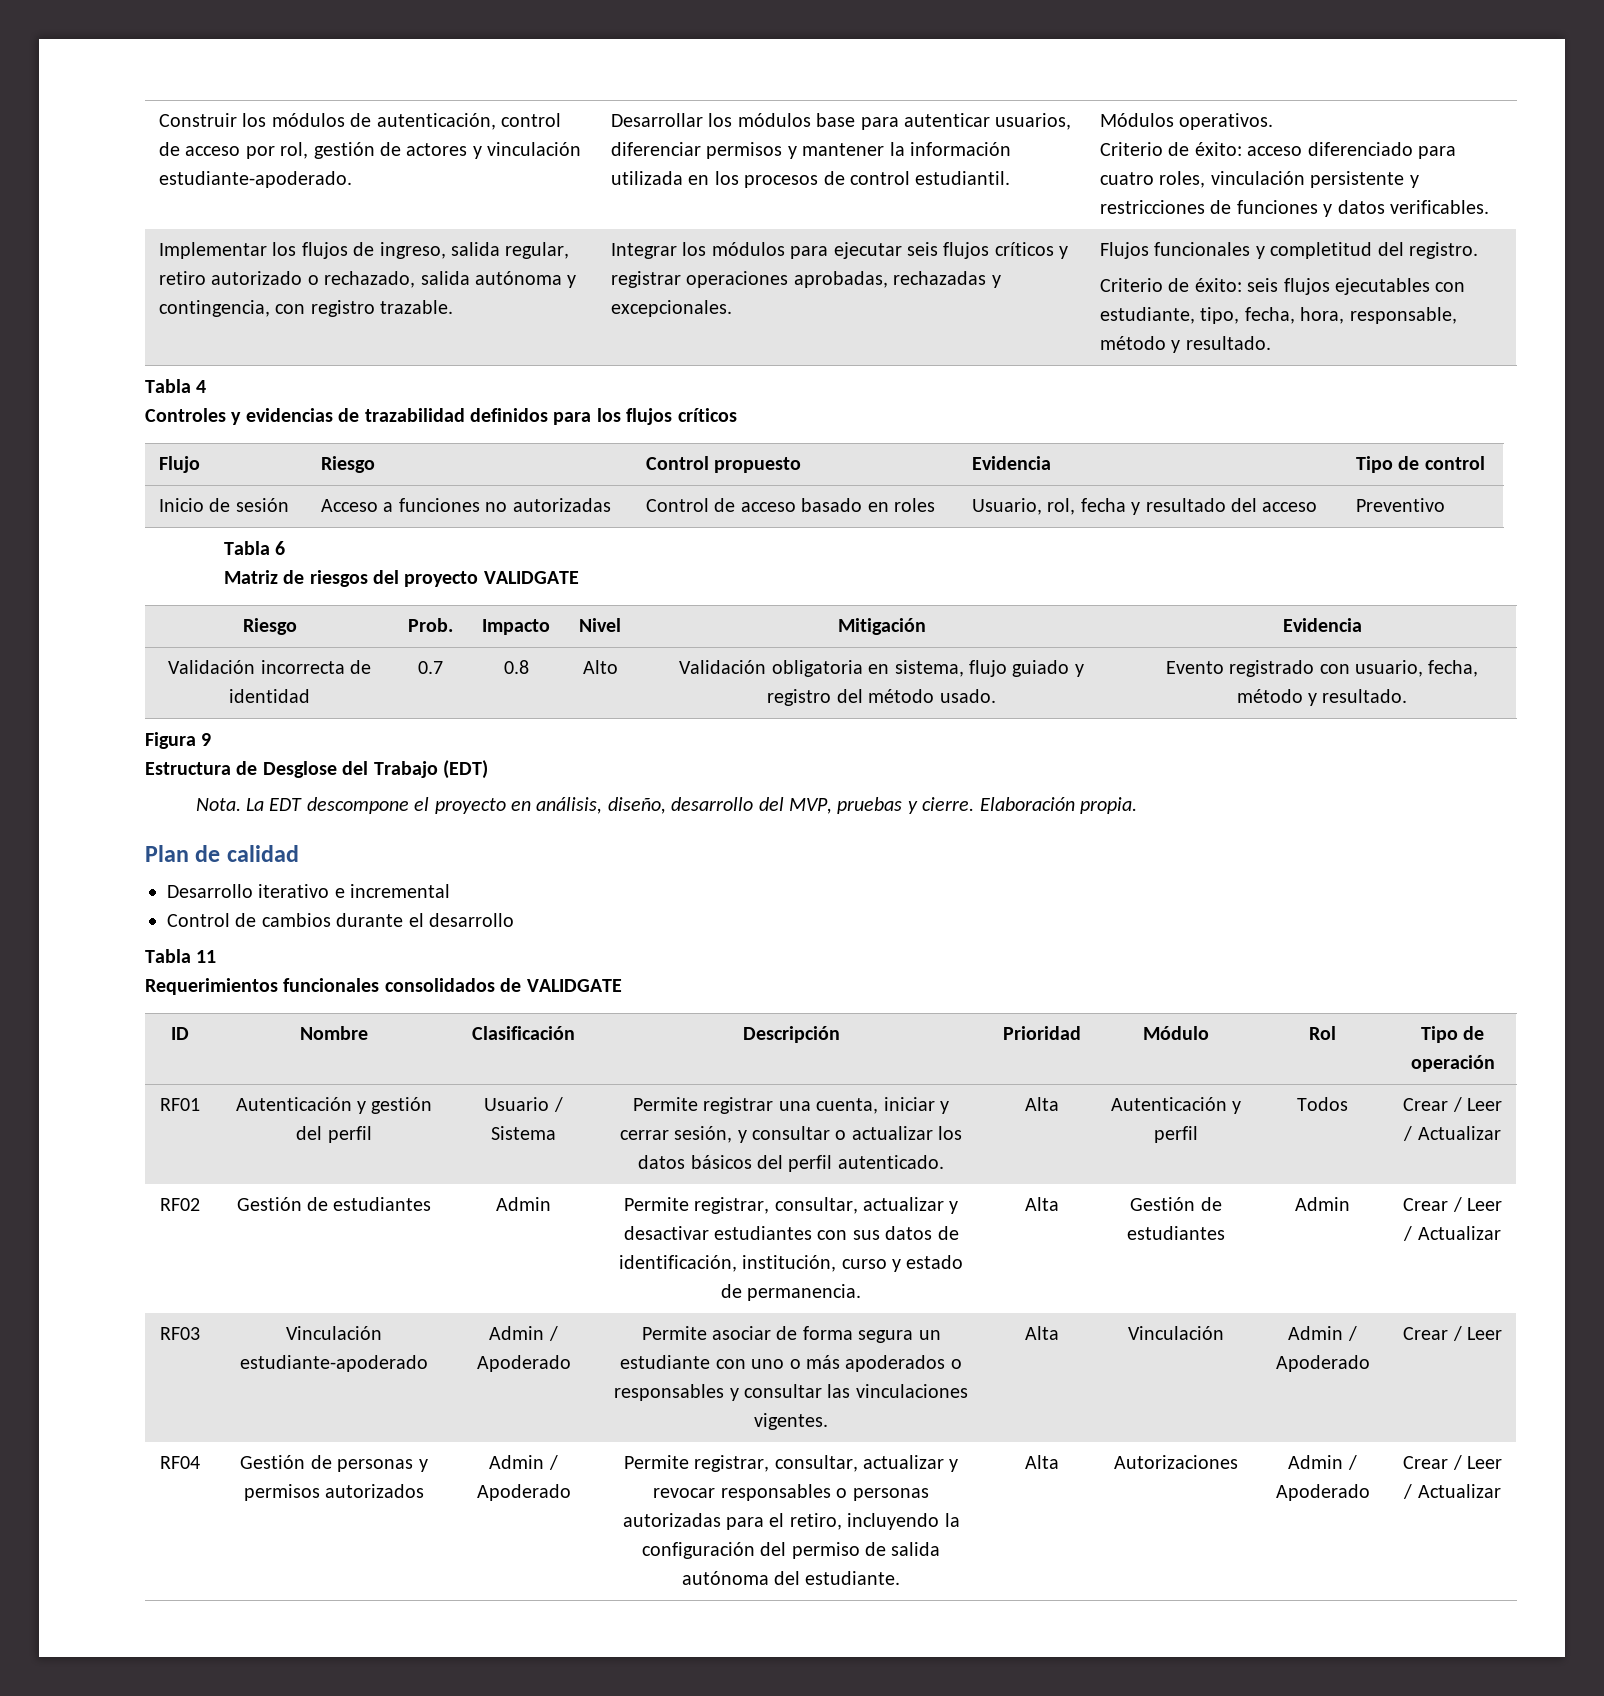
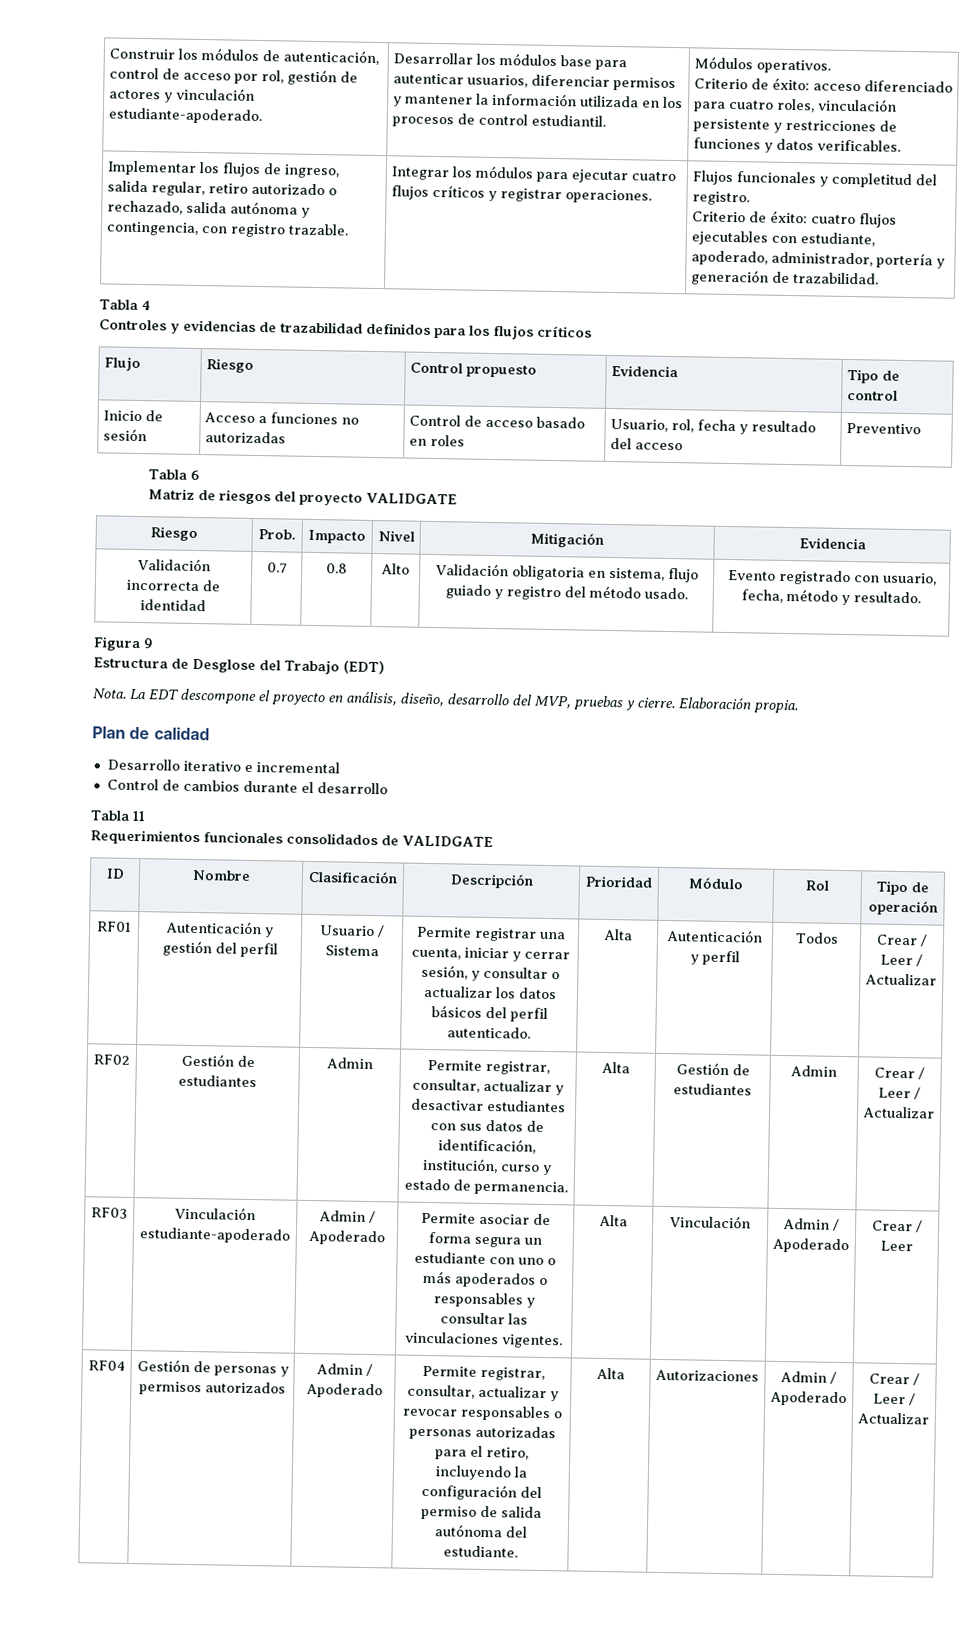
- Integrar los módulos para ejecutar seis flujos críticos y registrar operaciones aprobadas, rechazadas y excepcionales.
+ Integrar los módulos para ejecutar cuatro flujos críticos y registrar operaciones.
- Criterio de éxito: seis flujos ejecutables con estudiante, tipo, fecha, hora, responsable, método y resultado.
+ Criterio de éxito: cuatro flujos ejecutables con estudiante, apoderado, administrador, portería y generación de trazabilidad.

